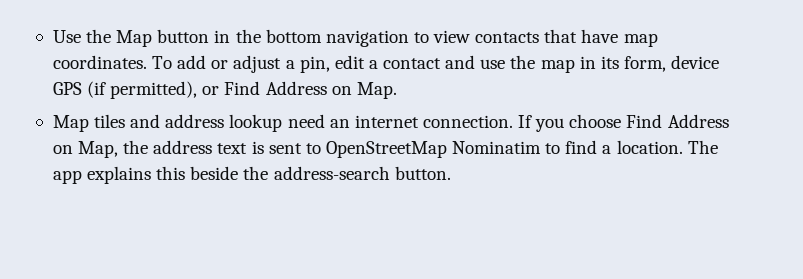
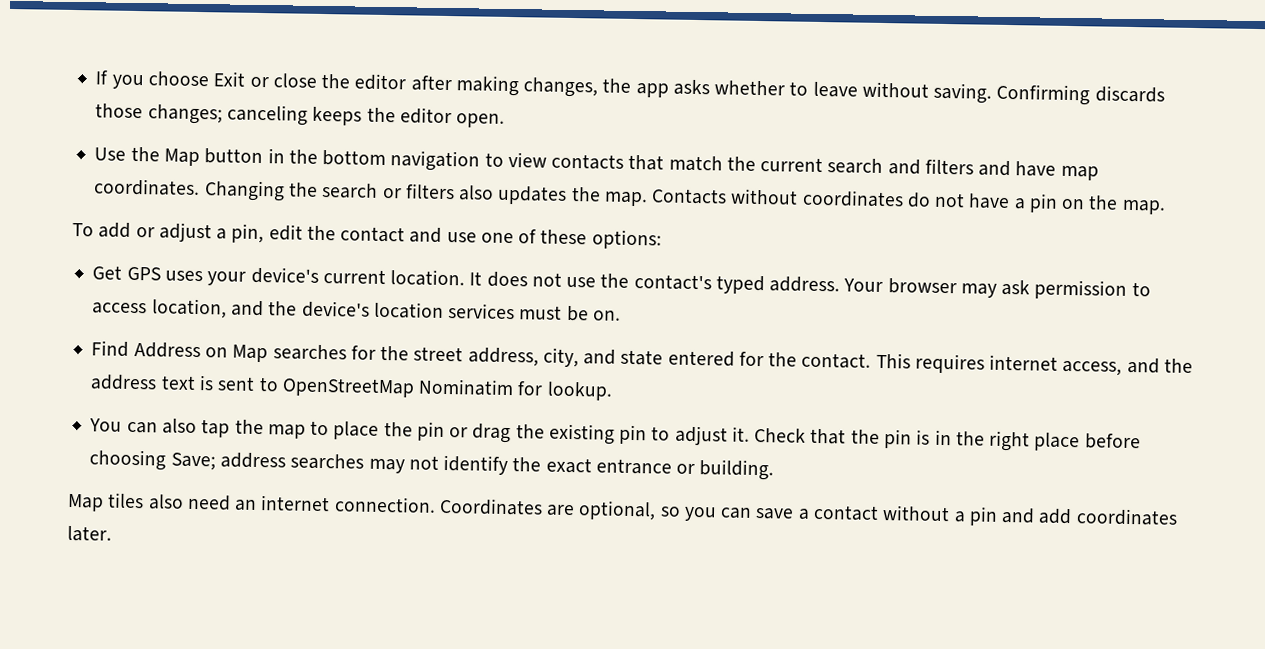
+ If you choose Exit or close the editor after making changes, the app asks whether to leave without saving. Confirming discards those changes; canceling keeps the editor open.
- Use the Map button in the bottom navigation to view contacts that have map coordinates. To add or adjust a pin, edit a contact and use the map in its form, device GPS (if permitted), or Find Address on Map.
- Map tiles and address lookup need an internet connection. If you choose Find Address on Map, the address text is sent to OpenStreetMap Nominatim to find a location. The app explains this beside the address-search button.
+ Use the Map button in the bottom navigation to view contacts that match the current search and filters and have map coordinates. Changing the search or filters also updates the map. Contacts without coordinates do not have a pin on the map.
+ To add or adjust a pin, edit the contact and use one of these options:
+ Get GPS uses your device's current location. It does not use the contact's typed address. Your browser may ask permission to access location, and the device's location services must be on.
+ Find Address on Map searches for the street address, city, and state entered for the contact. This requires internet access, and the address text is sent to OpenStreetMap Nominatim for lookup.
+ You can also tap the map to place the pin or drag the existing pin to adjust it. Check that the pin is in the right place before choosing Save; address searches may not identify the exact entrance or building.
+ Map tiles also need an internet connection. Coordinates are optional, so you can save a contact without a pin and add coordinates later.

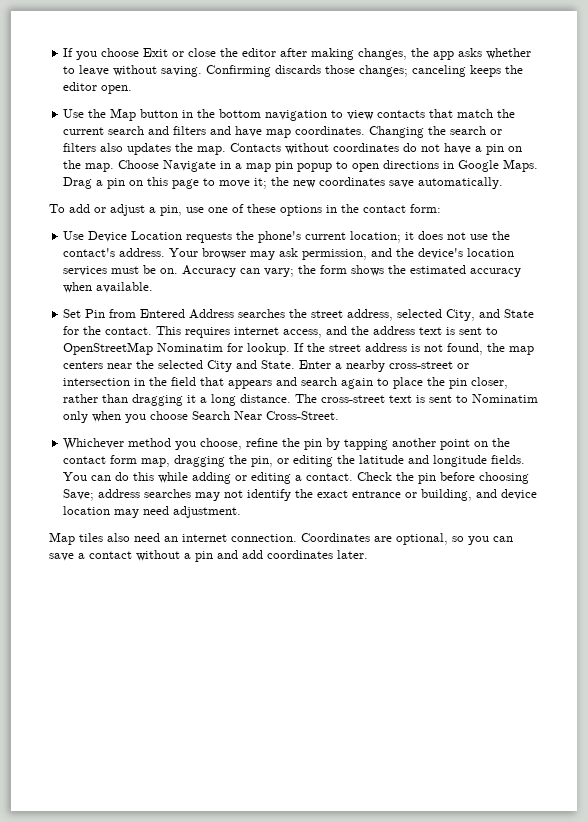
+ Choose Navigate in a map pin popup to open directions in Google Maps. Drag a pin on this page to move it; the new coordinates save automatically.
- To add or adjust a pin, edit the contact and use one of these options:
- Get GPS uses your device's current location. It does not use the contact's typed address.
+ To add or adjust a pin, use one of these options in the contact form:
+ Use Device Location requests the phone's current location; it does not use the contact's address.
- Your browser may ask permission to access location, and the device's location services must be on.
- Find Address on Map searches for the street address, city, and state entered for the contact.
+ Your browser may ask permission, and the device's location services must be on. Accuracy can vary; the form shows the estimated accuracy when available.
+ Set Pin from Entered Address searches the street address, selected City, and State for the contact.
- This requires internet access, and the address text is sent to OpenStreetMap Nominatim for lookup.
- You can also tap the map to place the pin or drag the existing pin to adjust it. Check that the pin is in the right place before choosing Save; address searches may not identify the exact entrance or building.
+ This requires internet access, and the address text is sent to OpenStreetMap Nominatim for lookup. If the street address is not found, the map centers near the selected City and State. Enter a nearby cross-street or intersection in the field that appears and search again to place the pin closer, rather than dragging it a long distance. The cross-street text is sent to Nominatim only when you choose Search Near Cross-Street.
+ Whichever method you choose, refine the pin by tapping another point on the contact form map, dragging the pin, or editing the latitude and longitude fields. You can do this while adding or editing a contact. Check the pin before choosing Save; address searches may not identify the exact entrance or building, and device location may need adjustment.

